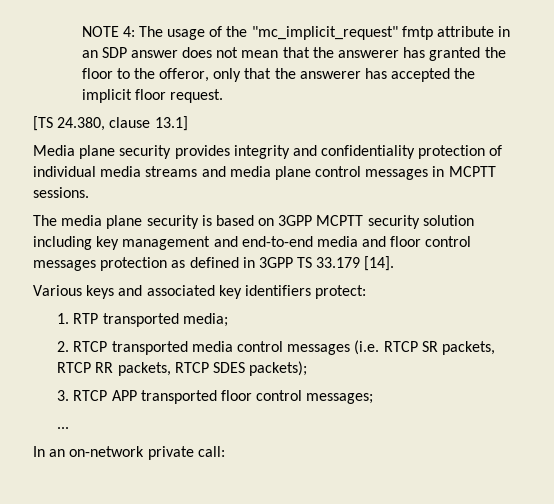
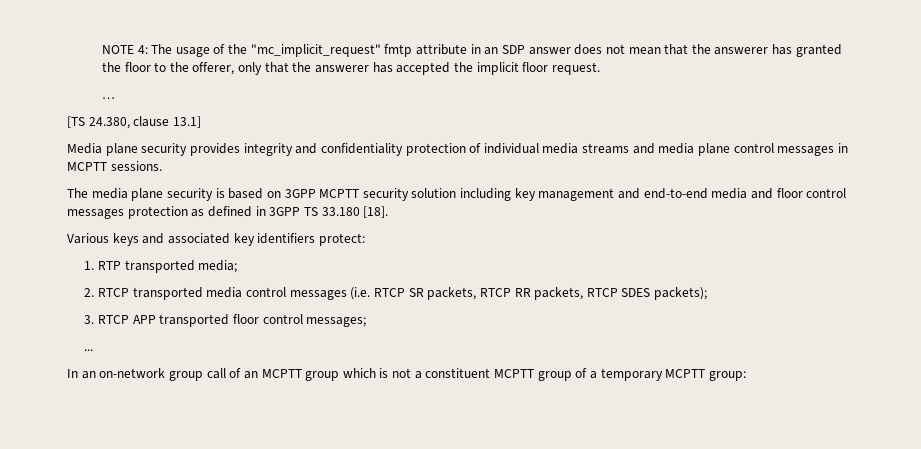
- NOTE 4: The usage of the "mc_implicit_request" fmtp attribute in an SDP answer does not mean that the answerer has granted the floor to the offeror, only that the answerer has accepted the implicit floor request.
+ NOTE 4: The usage of the "mc_implicit_request" fmtp attribute in an SDP answer does not mean that the answerer has granted the floor to the offerer, only that the answerer has accepted the implicit floor request.
+ …
- The media plane security is based on 3GPP MCPTT security solution including key management and end-to-end media and floor control messages protection as defined in 3GPP TS 33.179 [14].
+ The media plane security is based on 3GPP MCPTT security solution including key management and end-to-end media and floor control messages protection as defined in 3GPP TS 33.180 [18].
- In an on-network private call:
+ In an on-network group call of an MCPTT group which is not a constituent MCPTT group of a temporary MCPTT group:

